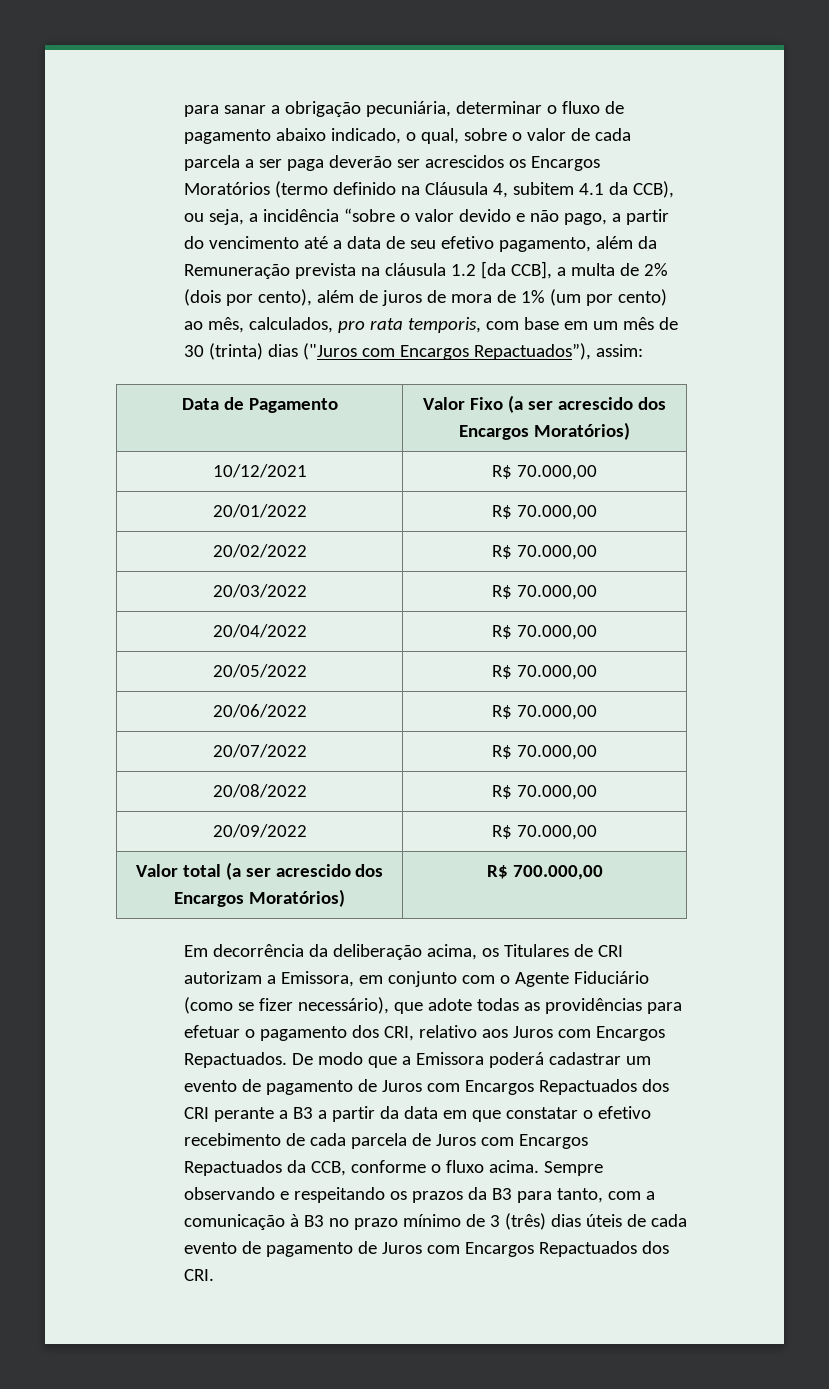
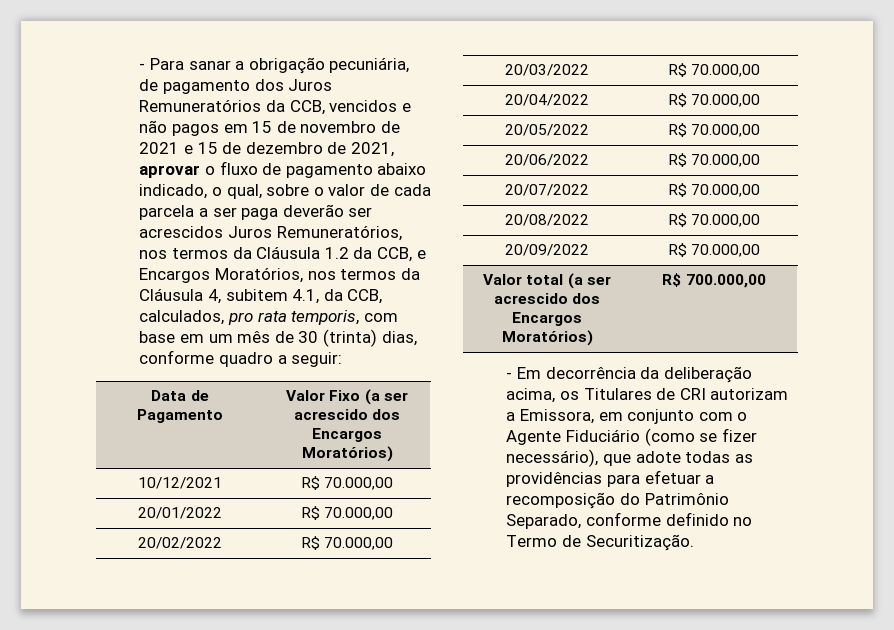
- para sanar a obrigação pecuniária, determinar o fluxo de pagamento abaixo indicado, o qual, sobre o valor de cada parcela a ser paga deverão ser acrescidos os Encargos Moratórios (termo definido na Cláusula 4, subitem 4.1 da CCB), ou seja, a incidência “sobre o valor devido e não pago, a partir do vencimento até a data de seu efetivo pagamento, além da Remuneração prevista na cláusula 1.2 [da CCB], a multa de 2% (dois por cento), além de juros de mora de 1% (um por cento) ao mês, calculados, pro rata temporis, com base em um mês de 30 (trinta) dias ("Juros com Encargos Repactuados”), assim:
+ - Para sanar a obrigação pecuniária, de pagamento dos Juros Remuneratórios da CCB, vencidos e não pagos em 15 de novembro de 2021 e 15 de dezembro de 2021, aprovar o fluxo de pagamento abaixo indicado, o qual, sobre o valor de cada parcela a ser paga deverão ser acrescidos Juros Remuneratórios, nos termos da Cláusula 1.2 da CCB, e Encargos Moratórios, nos termos da Cláusula 4, subitem 4.1, da CCB, calculados, pro rata temporis, com base em um mês de 30 (trinta) dias, conforme quadro a seguir:
- Em decorrência da deliberação acima, os Titulares de CRI autorizam a Emissora, em conjunto com o Agente Fiduciário (como se fizer necessário), que adote todas as providências para efetuar o pagamento dos CRI, relativo aos Juros com Encargos Repactuados. De modo que a Emissora poderá cadastrar um evento de pagamento de Juros com Encargos Repactuados dos CRI perante a B3 a partir da data em que constatar o efetivo recebimento de cada parcela de Juros com Encargos Repactuados da CCB, conforme o fluxo acima. Sempre observando e respeitando os prazos da B3 para tanto, com a comunicação à B3 no prazo mínimo de 3 (três) dias úteis de cada evento de pagamento de Juros com Encargos Repactuados dos CRI.
+ - Em decorrência da deliberação acima, os Titulares de CRI autorizam a Emissora, em conjunto com o Agente Fiduciário (como se fizer necessário), que adote todas as providências para efetuar a recomposição do Patrimônio Separado, conforme definido no Termo de Securitização.

